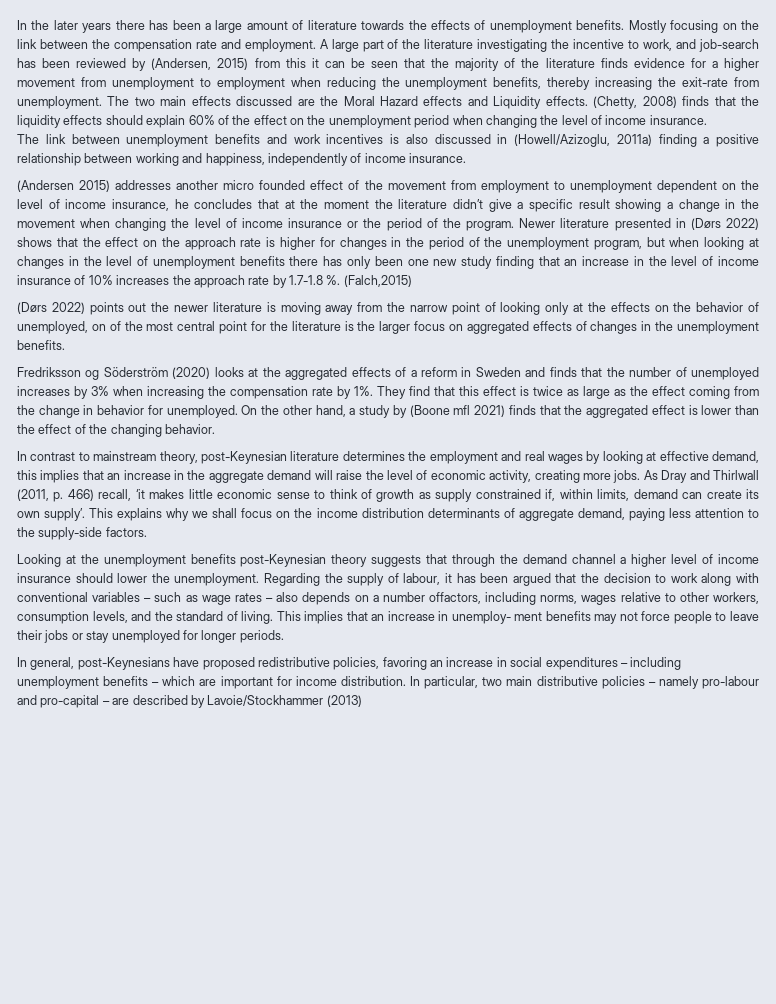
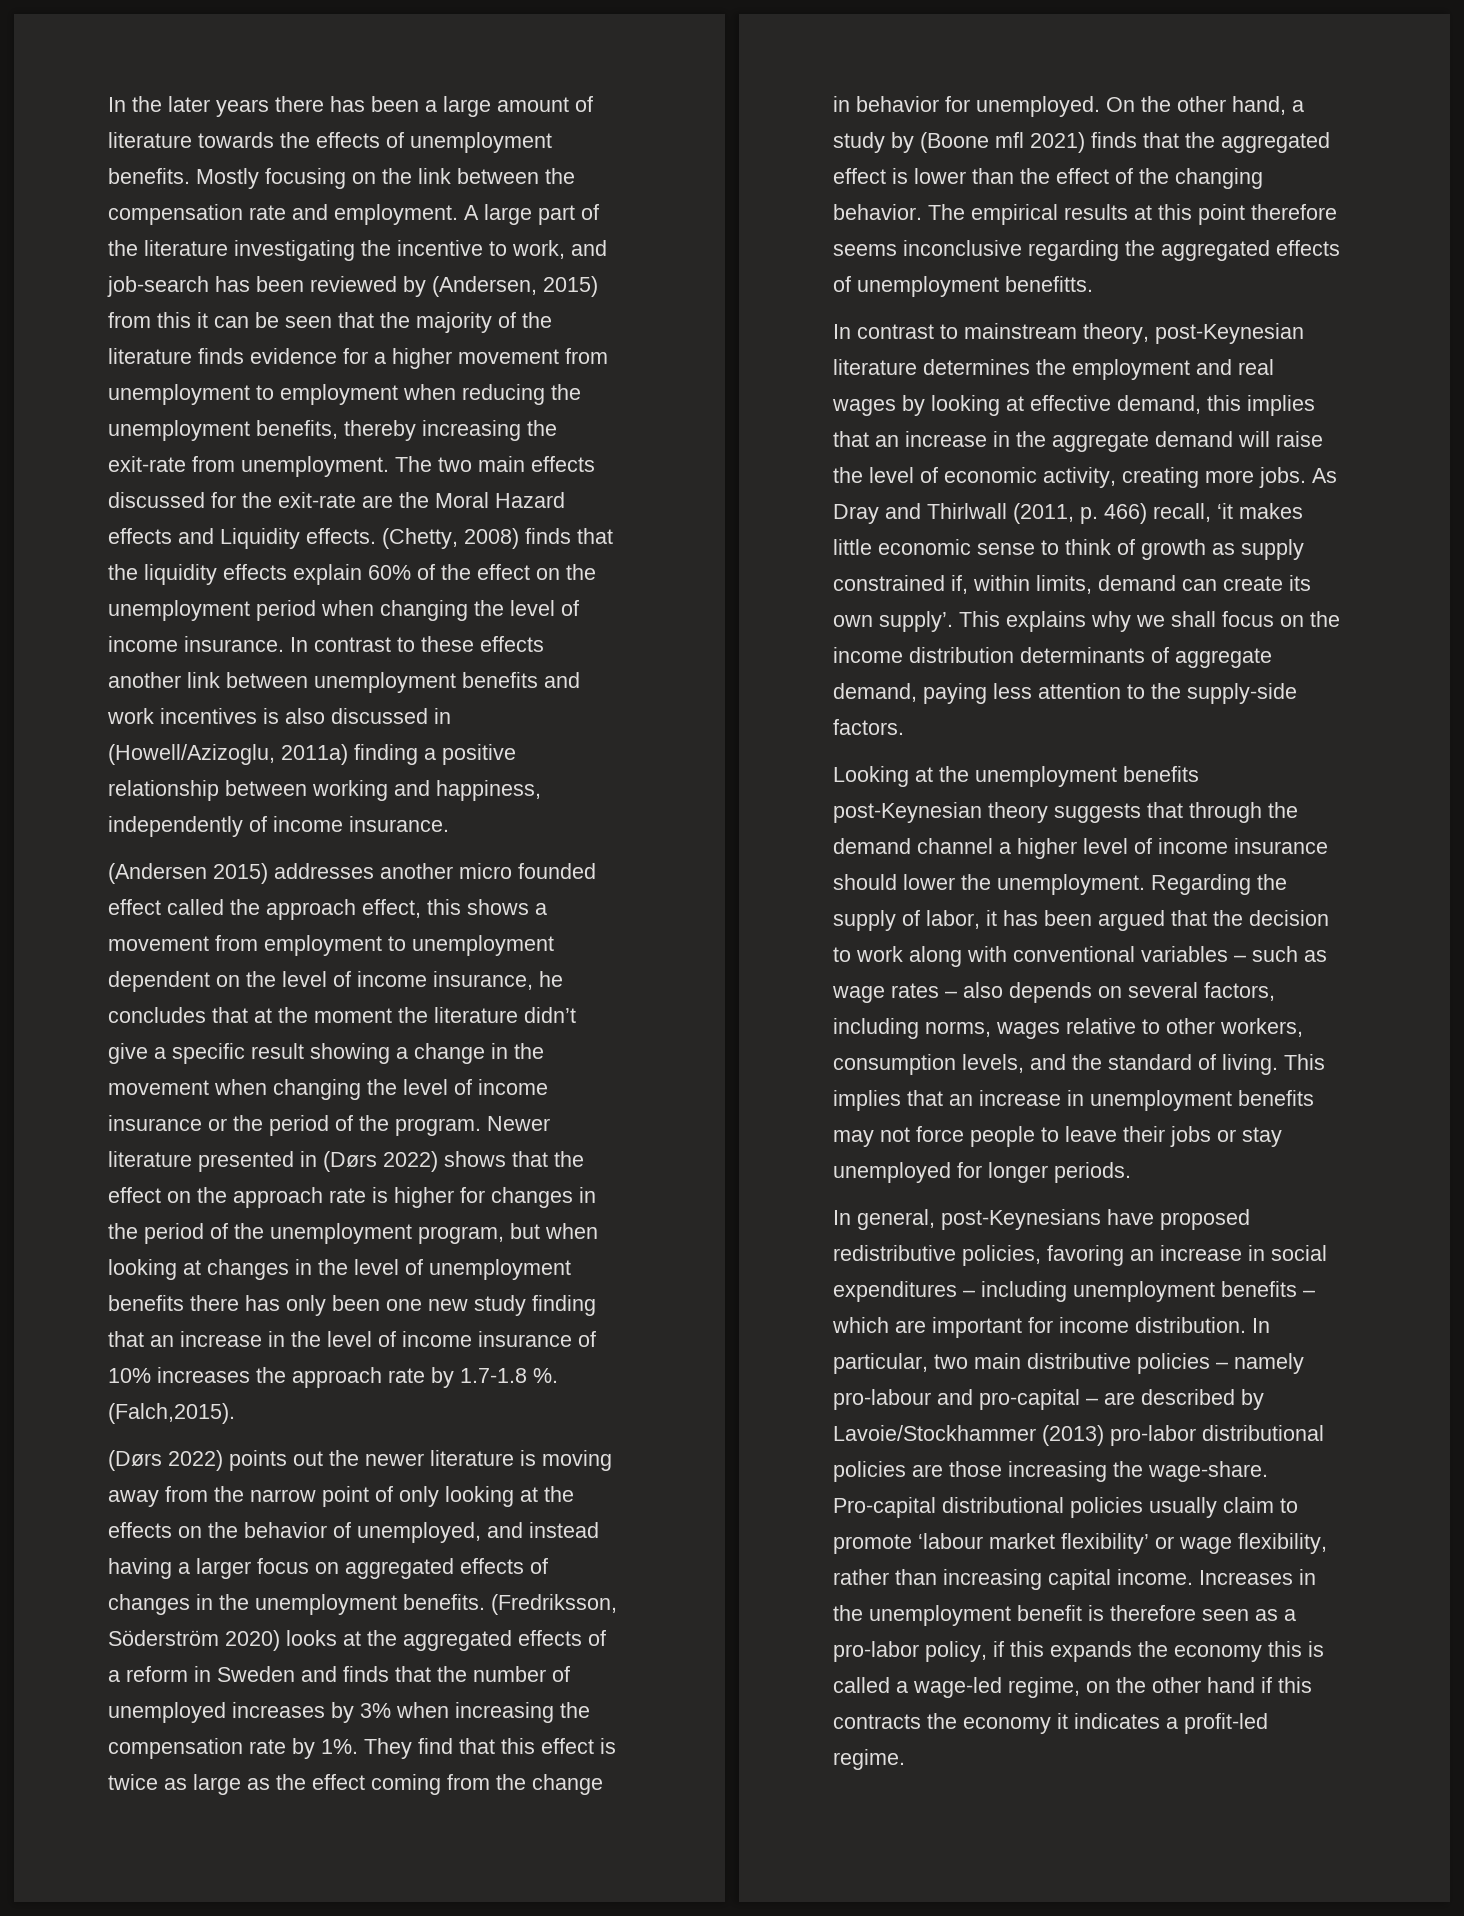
- The two main effects discussed are the Moral Hazard effects and Liquidity effects.
+ The two main effects discussed for the exit-rate are the Moral Hazard effects and Liquidity effects.
- (Chetty, 2008) finds that the liquidity effects should explain 60% of the effect on the unemployment period when changing the level of income insurance.
- The link between unemployment benefits and work incentives is also discussed in (Howell/Azizoglu, 2011a) finding a positive relationship between working and happiness, independently of income insurance.
+ (Chetty, 2008) finds that the liquidity effects explain 60% of the effect on the unemployment period when changing the level of income insurance. In contrast to these effects another link between unemployment benefits and work incentives is also discussed in (Howell/Azizoglu, 2011a) finding a positive relationship between working and happiness, independently of income insurance.
- (Andersen 2015) addresses another micro founded effect of the movement from employment to unemployment dependent on the level of income insurance, he concludes that at the moment the literature didn’t give a specific result showing a change in the movement when changing the level of income insurance or the period of the program.
+ (Andersen 2015) addresses another micro founded effect called the approach effect, this shows a movement from employment to unemployment dependent on the level of income insurance, he concludes that at the moment the literature didn’t give a specific result showing a change in the movement when changing the level of income insurance or the period of the program.
- (Falch,2015)
+ (Falch,2015).
- (Dørs 2022) points out the newer literature is moving away from the narrow point of looking only at the effects on the behavior of unemployed, on of the most central point for the literature is the larger focus on aggregated effects of changes in the unemployment benefits.
- Fredriksson og Söderström (2020) looks at the aggregated effects of a reform in Sweden and finds that the number of unemployed increases by 3% when increasing the compensation rate by 1%.
+ (Dørs 2022) points out the newer literature is moving away from the narrow point of only looking at the effects on the behavior of unemployed, and instead having a larger focus on aggregated effects of changes in the unemployment benefits. (Fredriksson, Söderström 2020) looks at the aggregated effects of a reform in Sweden and finds that the number of unemployed increases by 3% when increasing the compensation rate by 1%.
+ The empirical results at this point therefore seems inconclusive regarding the aggregated effects of unemployment benefitts.
- Regarding the supply of labour, it has been argued that the decision to work along with conventional variables – such as wage rates – also depends on a number offactors, including norms, wages relative to other workers, consumption levels, and the standard of living.
+ Regarding the supply of labor, it has been argued that the decision to work along with conventional variables – such as wage rates – also depends on several factors, including norms, wages relative to other workers, consumption levels, and the standard of living.
- This implies that an increase in unemploy- ment benefits may not force people to leave their jobs or stay unemployed for longer periods.
+ This implies that an increase in unemployment benefits may not force people to leave their jobs or stay unemployed for longer periods.
- In particular, two main distributive policies – namely pro-labour and pro-capital – are described by Lavoie/Stockhammer (2013)
+ In particular, two main distributive policies – namely pro-labour and pro-capital – are described by Lavoie/Stockhammer (2013) pro-labor distributional policies are those increasing the wage-share. Pro-capital distributional policies usually claim to promote ‘labour market flexibility’ or wage flexibility, rather than increasing capital income. Increases in the unemployment benefit is therefore seen as a pro-labor policy, if this expands the economy this is called a wage-led regime, on the other hand if this contracts the economy it indicates a profit-led regime.

